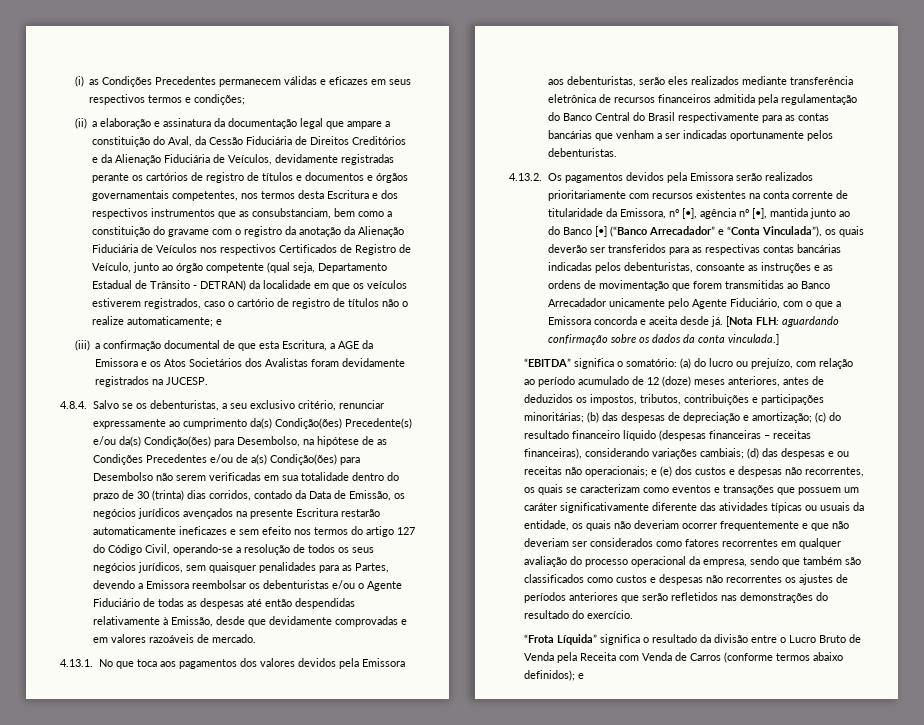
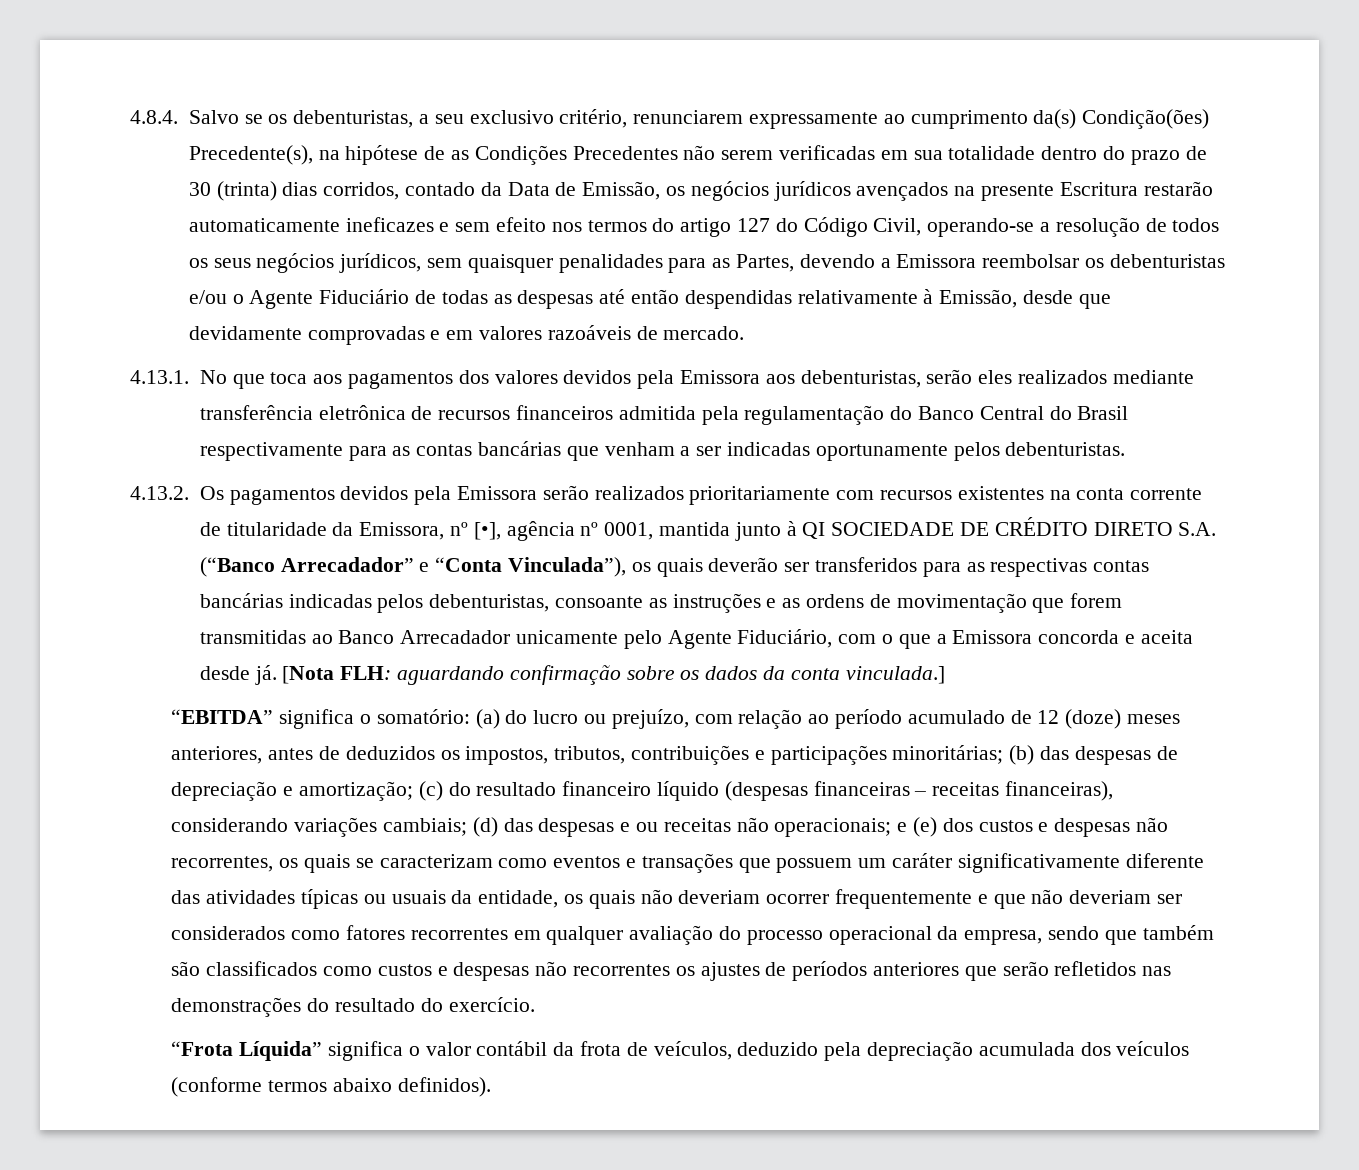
- (i) as Condições Precedentes permanecem válidas e eficazes em seus respectivos termos e condições;
- (ii) a elaboração e assinatura da documentação legal que ampare a constituição do Aval, da Cessão Fiduciária de Direitos Creditórios e da Alienação Fiduciária de Veículos, devidamente registradas perante os cartórios de registro de títulos e documentos e órgãos governamentais competentes, nos termos desta Escritura e dos respectivos instrumentos que as consubstanciam, bem como a constituição do gravame com o registro da anotação da Alienação Fiduciária de Veículos nos respectivos Certificados de Registro de Veículo, junto ao órgão competente (qual seja, Departamento Estadual de Trânsito - DETRAN) da localidade em que os veículos estiverem registrados, caso o cartório de registro de títulos não o realize automaticamente; e
- (iii) a confirmação documental de que esta Escritura, a AGE da Emissora e os Atos Societários dos Avalistas foram devidamente registrados na JUCESP.
- 4.8.4. Salvo se os debenturistas, a seu exclusivo critério, renunciar expressamente ao cumprimento da(s) Condição(ões) Precedente(s) e/ou da(s) Condição(ões) para Desembolso, na hipótese de as Condições Precedentes e/ou de a(s) Condição(ões) para Desembolso não serem verificadas em sua totalidade dentro do prazo de 30 (trinta) dias corridos, contado da Data de Emissão, os negócios jurídicos avençados na presente Escritura restarão automaticamente ineficazes e sem efeito nos termos do artigo 127 do Código Civil, operando-se a resolução de todos os seus negócios jurídicos, sem quaisquer penalidades para as Partes, devendo a Emissora reembolsar os debenturistas e/ou o Agente Fiduciário de todas as despesas até então despendidas relativamente à Emissão, desde que devidamente comprovadas e em valores razoáveis de mercado.
+ 4.8.4. Salvo se os debenturistas, a seu exclusivo critério, renunciarem expressamente ao cumprimento da(s) Condição(ões) Precedente(s), na hipótese de as Condições Precedentes não serem verificadas em sua totalidade dentro do prazo de 30 (trinta) dias corridos, contado da Data de Emissão, os negócios jurídicos avençados na presente Escritura restarão automaticamente ineficazes e sem efeito nos termos do artigo 127 do Código Civil, operando-se a resolução de todos os seus negócios jurídicos, sem quaisquer penalidades para as Partes, devendo a Emissora reembolsar os debenturistas e/ou o Agente Fiduciário de todas as despesas até então despendidas relativamente à Emissão, desde que devidamente comprovadas e em valores razoáveis de mercado.
- 4.13.2. Os pagamentos devidos pela Emissora serão realizados prioritariamente com recursos existentes na conta corrente de titularidade da Emissora, nº [•], agência nº [•], mantida junto ao do Banco [•] (“Banco Arrecadador” e “Conta Vinculada”), os quais deverão ser transferidos para as respectivas contas bancárias indicadas pelos debenturistas, consoante as instruções e as ordens de movimentação que forem transmitidas ao Banco Arrecadador unicamente pelo Agente Fiduciário, com o que a Emissora concorda e aceita desde já.
+ 4.13.2. Os pagamentos devidos pela Emissora serão realizados prioritariamente com recursos existentes na conta corrente de titularidade da Emissora, nº [•], agência nº 0001, mantida junto à QI SOCIEDADE DE CRÉDITO DIRETO S.A. (“Banco Arrecadador” e “Conta Vinculada”), os quais deverão ser transferidos para as respectivas contas bancárias indicadas pelos debenturistas, consoante as instruções e as ordens de movimentação que forem transmitidas ao Banco Arrecadador unicamente pelo Agente Fiduciário, com o que a Emissora concorda e aceita desde já.
- “Frota Líquida” significa o resultado da divisão entre o Lucro Bruto de Venda pela Receita com Venda de Carros (conforme termos abaixo definidos); e
+ “Frota Líquida” significa o valor contábil da frota de veículos, deduzido pela depreciação acumulada dos veículos (conforme termos abaixo definidos).

